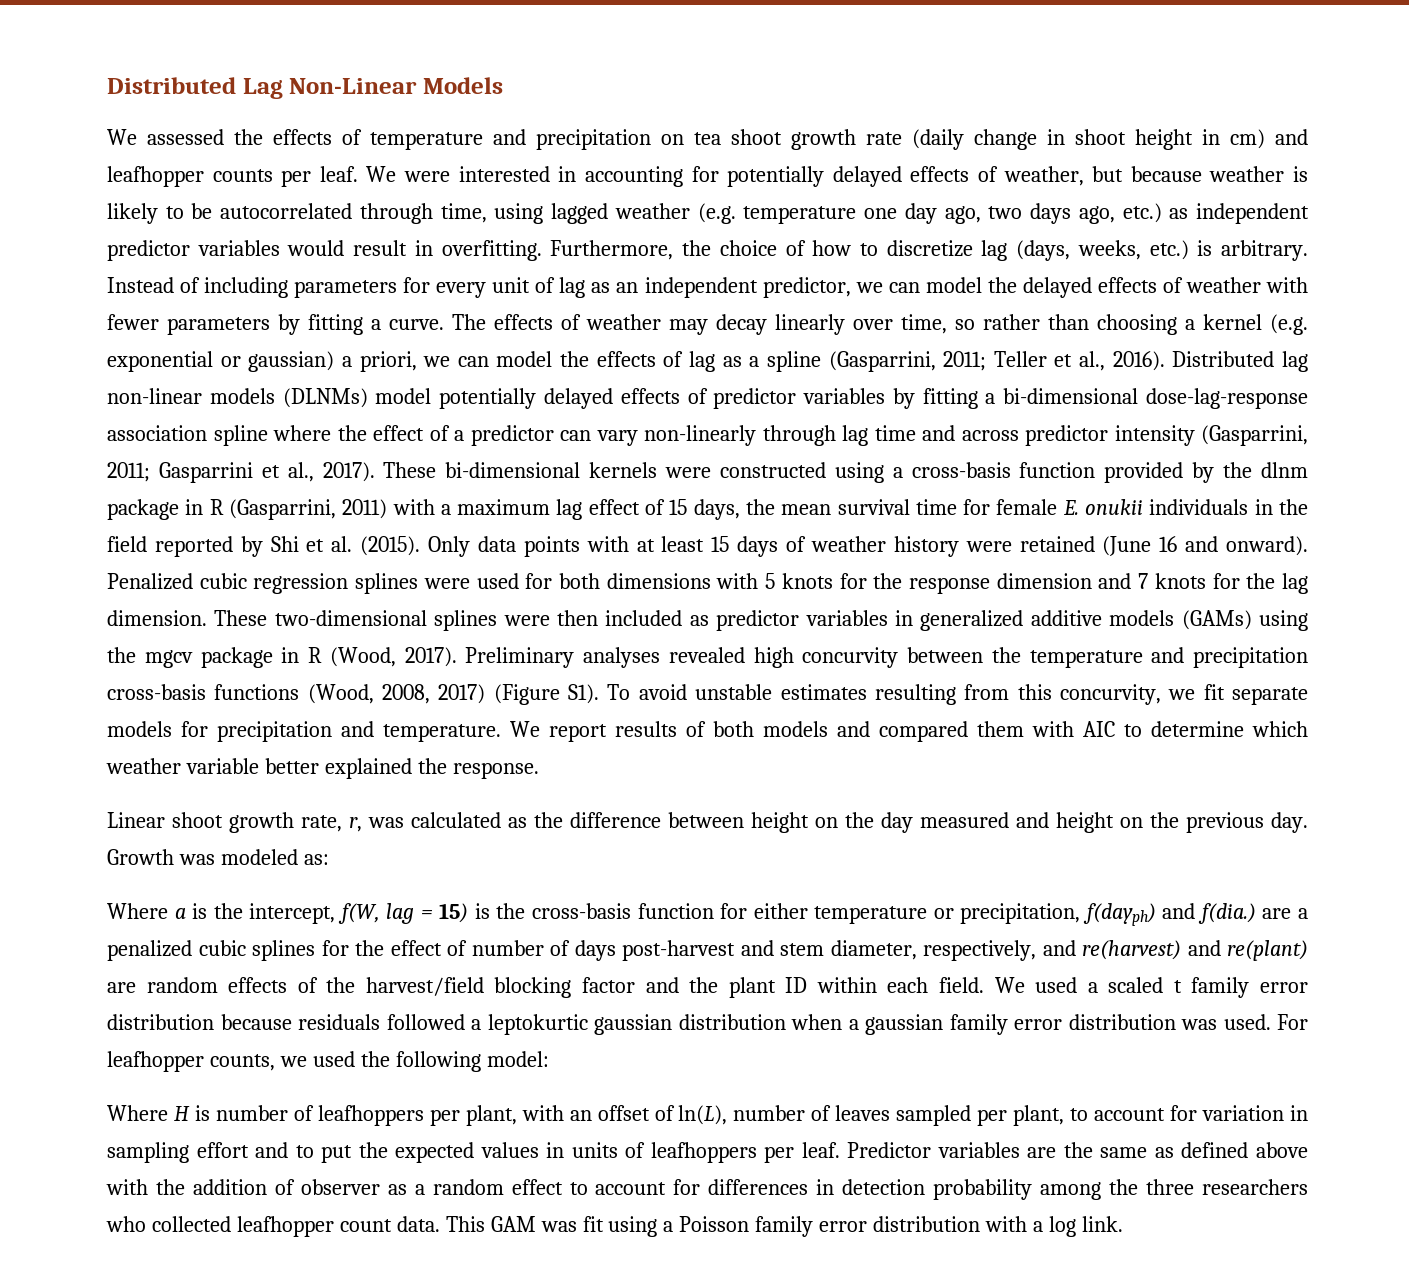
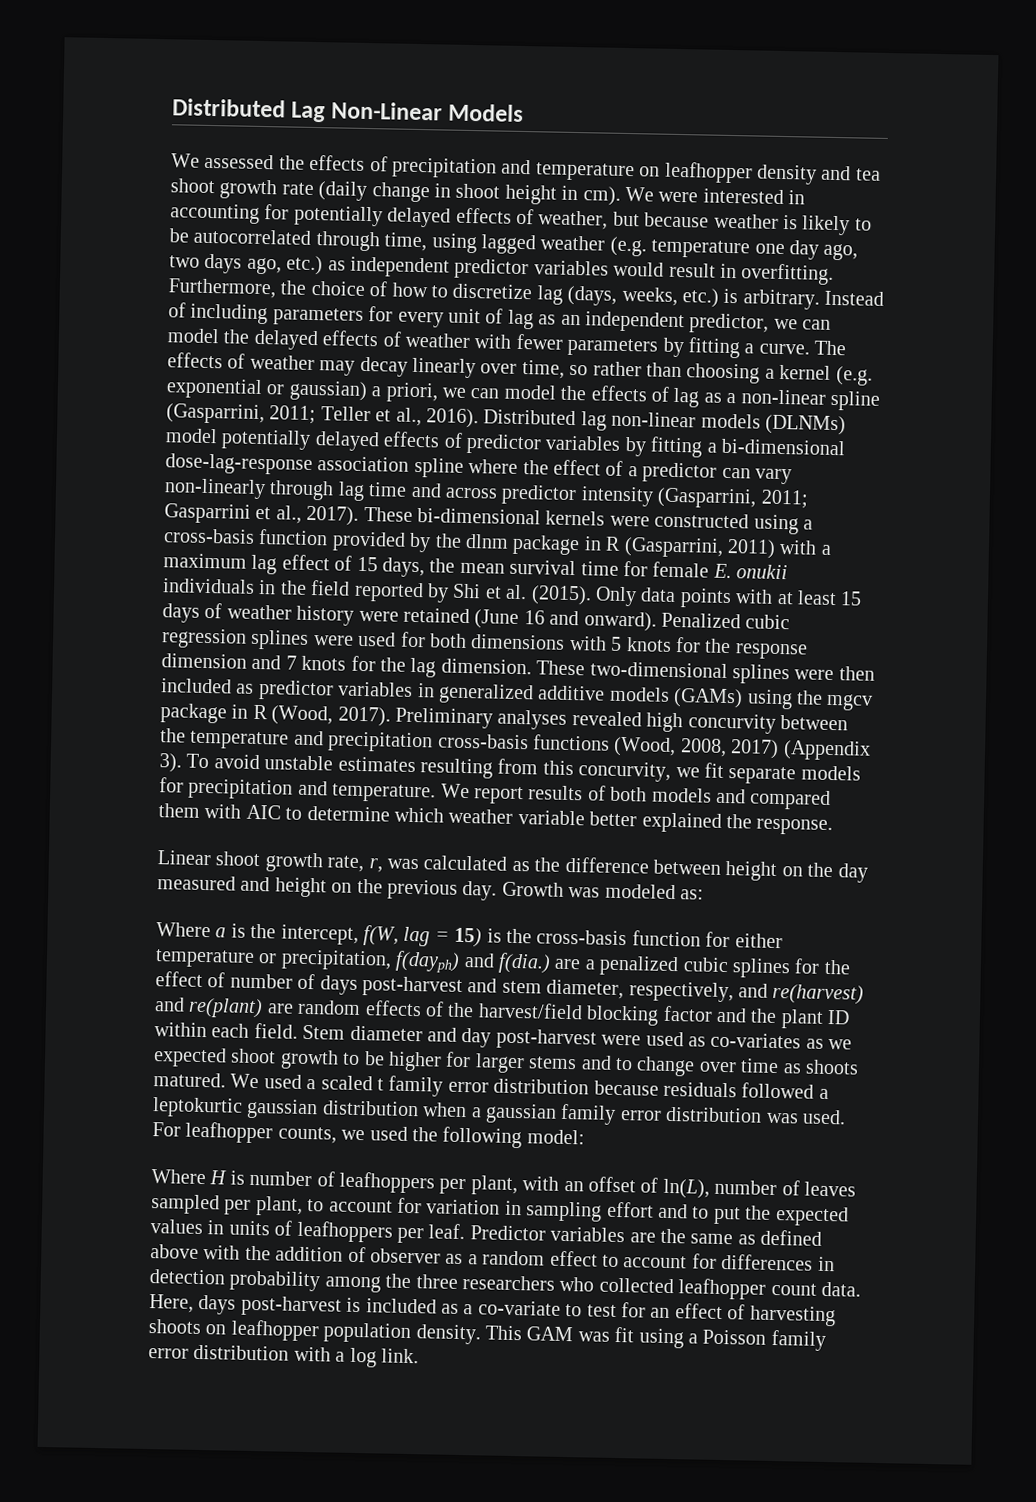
- We assessed the effects of temperature and precipitation on tea shoot growth rate (daily change in shoot height in cm) and leafhopper counts per leaf.
+ We assessed the effects of precipitation and temperature on leafhopper density and tea shoot growth rate (daily change in shoot height in cm).
- The effects of weather may decay linearly over time, so rather than choosing a kernel (e.g. exponential or gaussian) a priori, we can model the effects of lag as a spline (Gasparrini, 2011; Teller et al., 2016).
+ The effects of weather may decay linearly over time, so rather than choosing a kernel (e.g. exponential or gaussian) a priori, we can model the effects of lag as a non-linear spline (Gasparrini, 2011; Teller et al., 2016).
- Preliminary analyses revealed high concurvity between the temperature and precipitation cross-basis functions (Wood, 2008, 2017) (Figure S1). To avoid unstable estimates resulting from this concurvity, we fit separate models for precipitation and temperature.
+ Preliminary analyses revealed high concurvity between the temperature and precipitation cross-basis functions (Wood, 2008, 2017) (Appendix 3). To avoid unstable estimates resulting from this concurvity, we fit separate models for precipitation and temperature.
+ Stem diameter and day post-harvest were used as co-variates as we expected shoot growth to be higher for larger stems and to change over time as shoots matured.
+ Here, days post-harvest is included as a co-variate to test for an effect of harvesting shoots on leafhopper population density.

